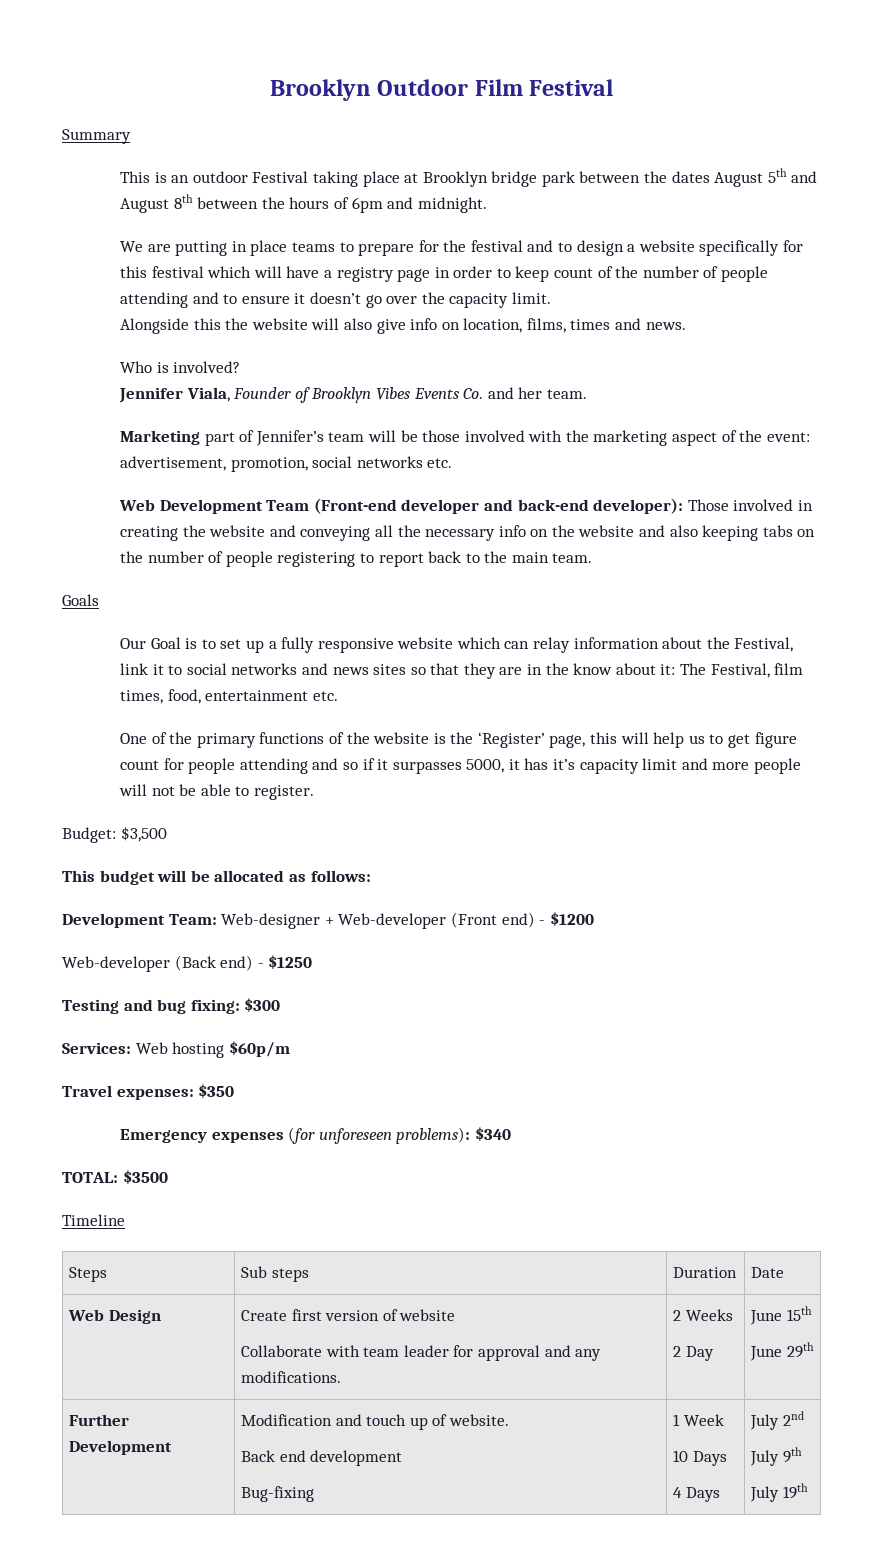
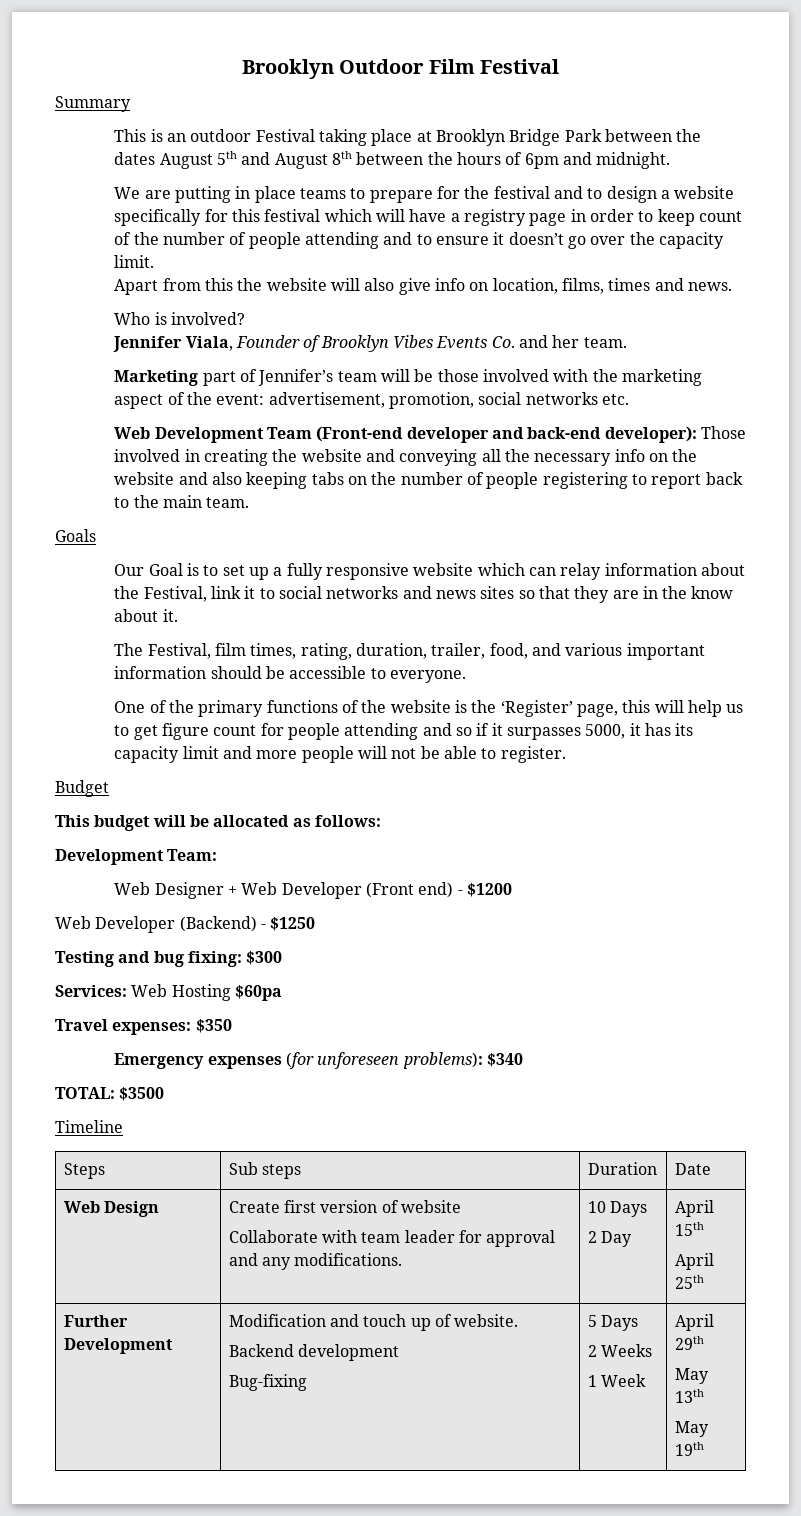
- This is an outdoor Festival taking place at Brooklyn bridge park between the dates August 5th and August 8th between the hours of 6pm and midnight.
+ This is an outdoor Festival taking place at Brooklyn Bridge Park between the dates August 5th and August 8th between the hours of 6pm and midnight.
- Alongside this the website will also give info on location, films, times and news.
+ Apart from this the website will also give info on location, films, times and news.
- Our Goal is to set up a fully responsive website which can relay information about the Festival, link it to social networks and news sites so that they are in the know about it: The Festival, film times, food, entertainment etc.
+ Our Goal is to set up a fully responsive website which can relay information about the Festival, link it to social networks and news sites so that they are in the know about it.
+ The Festival, film times, rating, duration, trailer, food, and various important information should be accessible to everyone.
- One of the primary functions of the website is the ‘Register’ page, this will help us to get figure count for people attending and so if it surpasses 5000, it has it’s capacity limit and more people will not be able to register.
+ One of the primary functions of the website is the ‘Register’ page, this will help us to get figure count for people attending and so if it surpasses 5000, it has its capacity limit and more people will not be able to register.
- Budget: $3,500
+ Budget
- Development Team: Web-designer + Web-developer (Front end) - $1200
+ Development Team:
+ Web Designer + Web Developer (Front end) - $1200
- Web-developer (Back end) - $1250
+ Web Developer (Backend) - $1250
- Services: Web hosting $60p/m
+ Services: Web Hosting $60pa
  Web Design | Create first version of website
- Collaborate with team leader for approval and any modifications. | 2 Weeks
- 2 Day | June 15th
- June 29th
+ Collaborate with team leader for approval and any modifications. | 10 Days
+ 2 Day | April 15th
+ April 25th
  Further Development | Modification and touch up of website.
- Back end development
- Bug-fixing | 1 Week
- 10 Days
- 4 Days | July 2nd
- July 9th
- July 19th
+ Backend development
+ Bug-fixing | 5 Days
+ 2 Weeks
+ 1 Week | April 29th
+ May 13th
+ May 19th

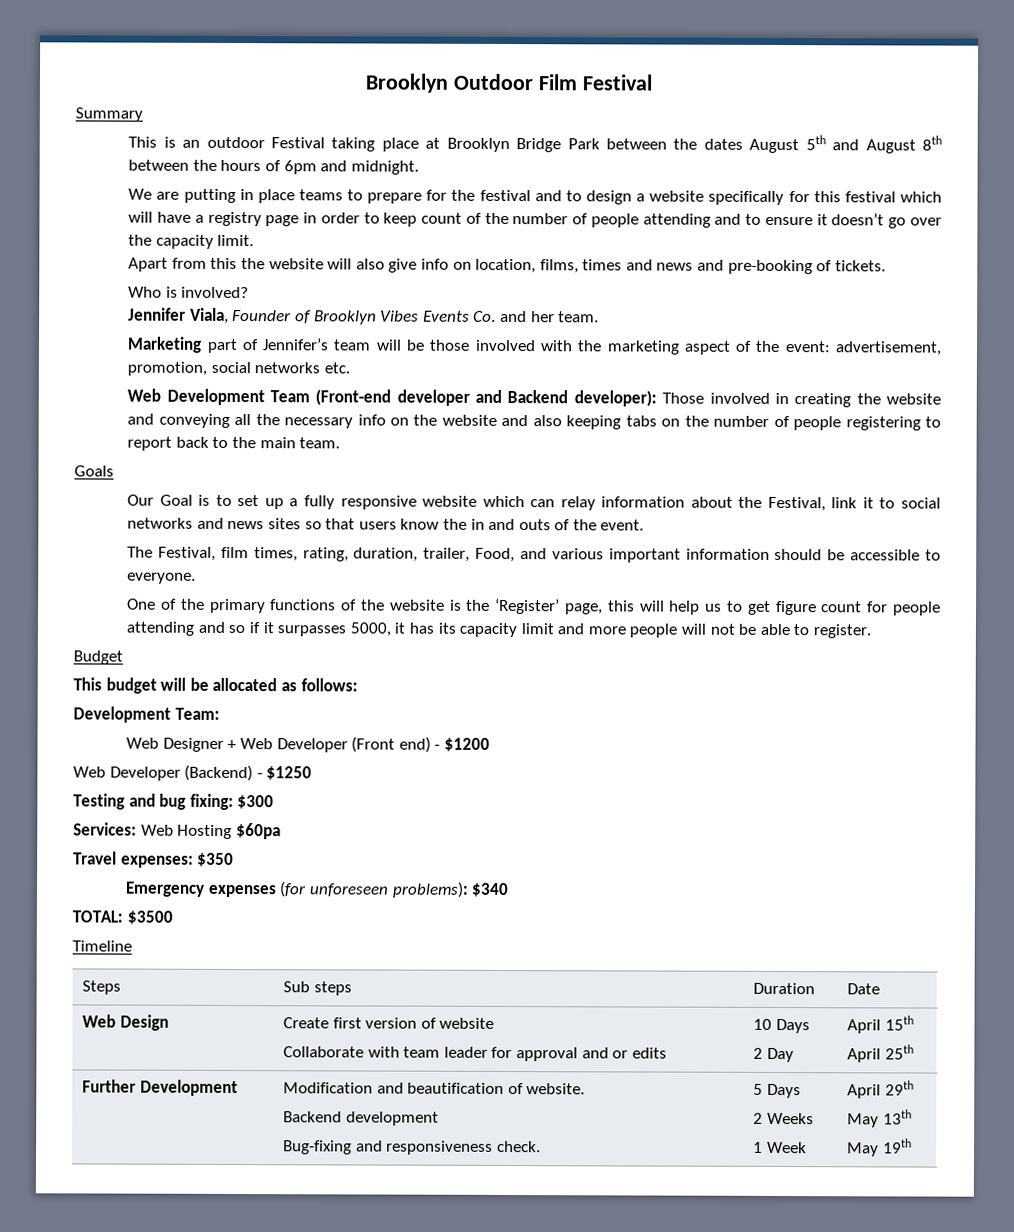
- Apart from this the website will also give info on location, films, times and news.
+ Apart from this the website will also give info on location, films, times and news and pre-booking of tickets.
- Web Development Team (Front-end developer and back-end developer): Those involved in creating the website and conveying all the necessary info on the website and also keeping tabs on the number of people registering to report back to the main team.
+ Web Development Team (Front-end developer and Backend developer): Those involved in creating the website and conveying all the necessary info on the website and also keeping tabs on the number of people registering to report back to the main team.
- Our Goal is to set up a fully responsive website which can relay information about the Festival, link it to social networks and news sites so that they are in the know about it.
+ Our Goal is to set up a fully responsive website which can relay information about the Festival, link it to social networks and news sites so that users know the in and outs of the event.
- The Festival, film times, rating, duration, trailer, food, and various important information should be accessible to everyone.
+ The Festival, film times, rating, duration, trailer, Food, and various important information should be accessible to everyone.
  Web Design | Create first version of website
- Collaborate with team leader for approval and any modifications. | 10 Days
+ Collaborate with team leader for approval and or edits | 10 Days
- Further Development | Modification and touch up of website.
+ Further Development | Modification and beautification of website.
  Backend development
- Bug-fixing | 5 Days
+ Bug-fixing and responsiveness check. | 5 Days

